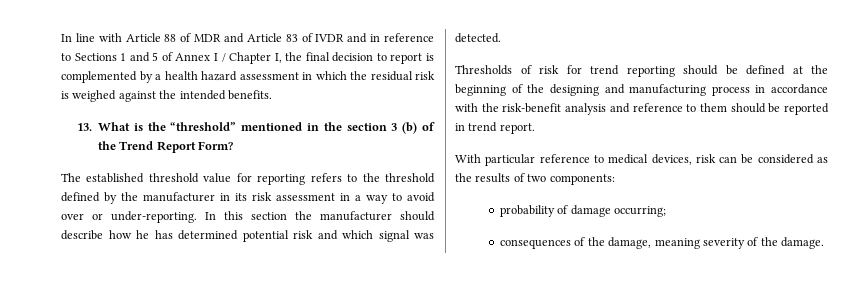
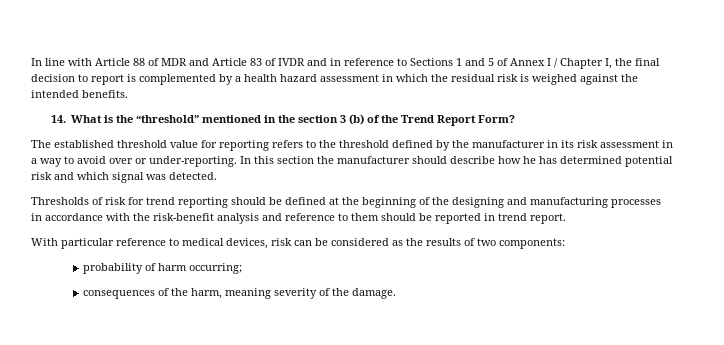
- 13. What is the “threshold” mentioned in the section 3 (b) of the Trend Report Form?
+ 14. What is the “threshold” mentioned in the section 3 (b) of the Trend Report Form?
- Thresholds of risk for trend reporting should be defined at the beginning of the designing and manufacturing process in accordance with the risk-benefit analysis and reference to them should be reported in trend report.
+ Thresholds of risk for trend reporting should be defined at the beginning of the designing and manufacturing processes in accordance with the risk-benefit analysis and reference to them should be reported in trend report.
- probability of damage occurring;
+ probability of harm occurring;
- consequences of the damage, meaning severity of the damage.
+ consequences of the harm, meaning severity of the damage.

